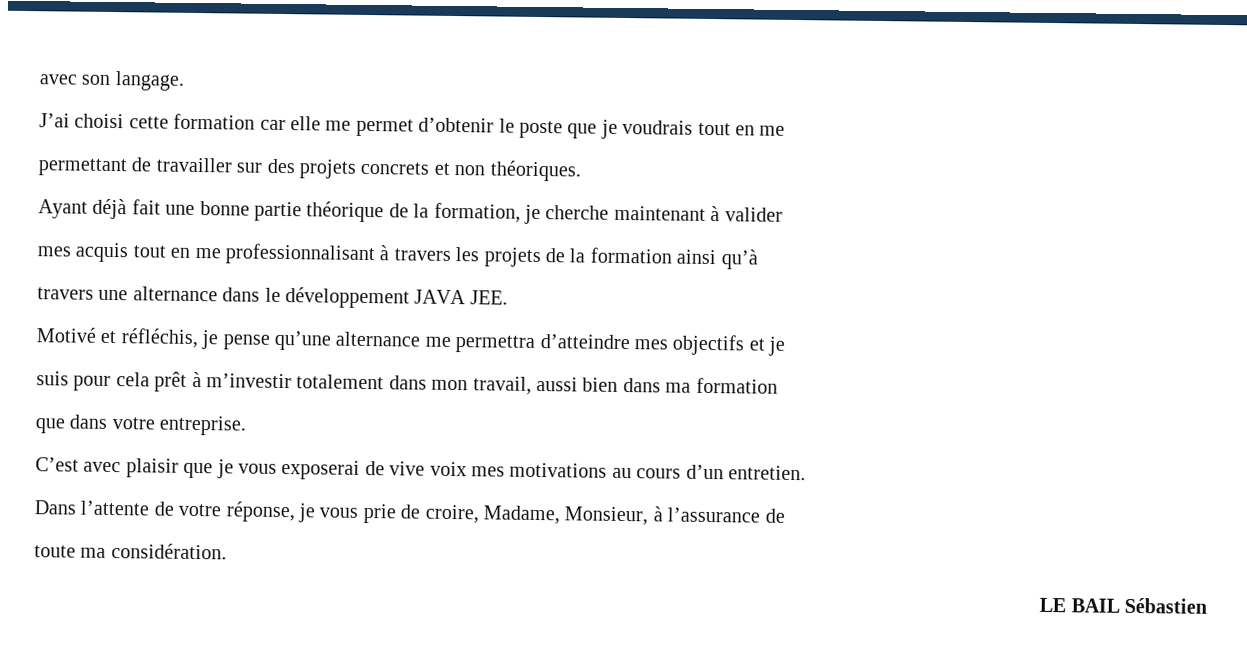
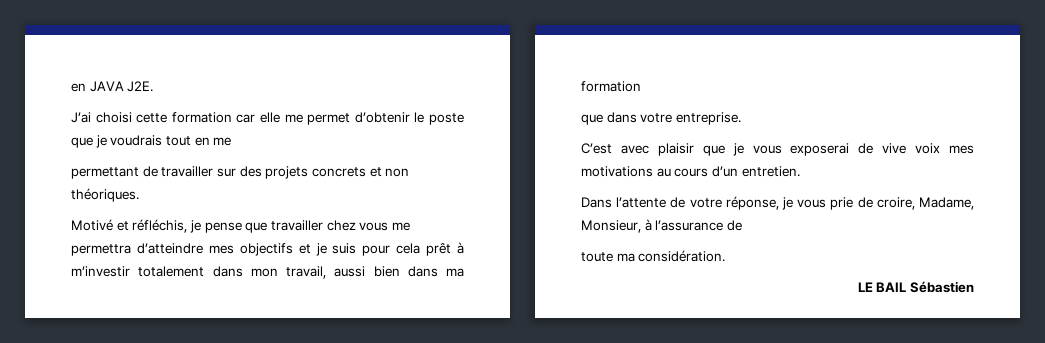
- avec son langage.
+ en JAVA J2E.
- Ayant déjà fait une bonne partie théorique de la formation, je cherche maintenant à valider
- mes acquis tout en me professionnalisant à travers les projets de la formation ainsi qu’à
- travers une alternance dans le développement JAVA JEE.
- Motivé et réfléchis, je pense qu’une alternance me permettra d’atteindre mes objectifs et je
- suis pour cela prêt à m’investir totalement dans mon travail, aussi bien dans ma formation
+ Motivé et réfléchis, je pense que travailler chez vous me permettra d’atteindre mes objectifs et je suis pour cela prêt à m’investir totalement dans mon travail, aussi bien dans ma formation

